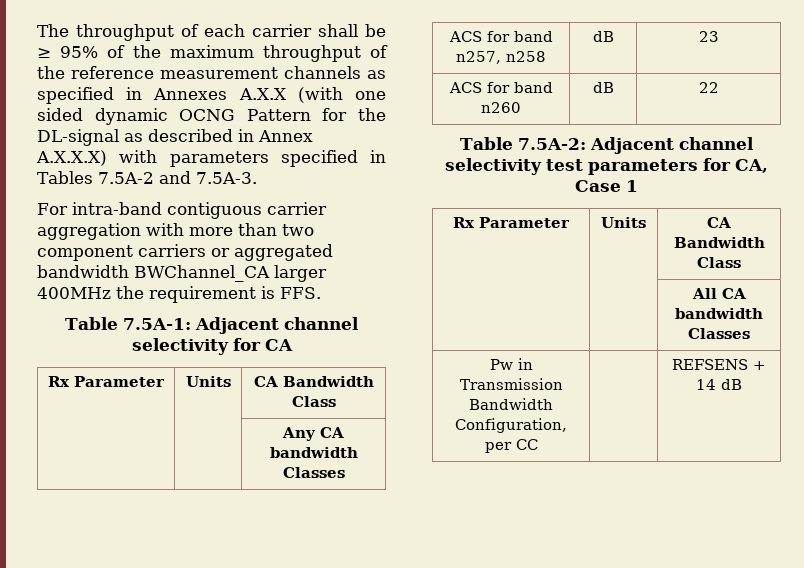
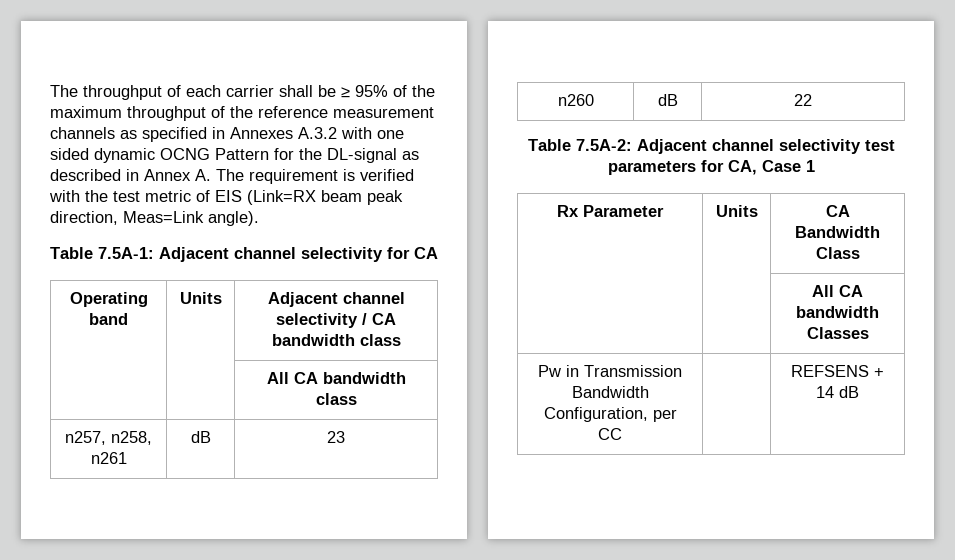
- The throughput of each carrier shall be ≥ 95% of the maximum throughput of the reference measurement channels as specified in Annexes A.X.X (with one sided dynamic OCNG Pattern for the DL-signal as described in Annex A.X.X.X) with parameters specified in Tables 7.5A-2 and 7.5A-3.
- For intra-band contiguous carrier aggregation with more than two component carriers or aggregated bandwidth BWChannel_CA larger 400MHz the requirement is FFS.
+ The throughput of each carrier shall be ≥ 95% of the maximum throughput of the reference measurement channels as specified in Annexes A.3.2 with one sided dynamic OCNG Pattern for the DL-signal as described in Annex A. The requirement is verified with the test metric of EIS (Link=RX beam peak direction, Meas=Link angle).
  Table 7.5A-1: Adjacent channel selectivity for CA
- Rx Parameter | Units | CA Bandwidth Class
- | | Any CA bandwidth Classes
- ACS for band n257, n258 | dB | 23
+ Operating band | Units | Adjacent channel selectivity / CA bandwidth class
+ | | All CA bandwidth class
+ n257, n258, n261 | dB | 23
- ACS for band n260 | dB | 22
+ n260 | dB | 22

